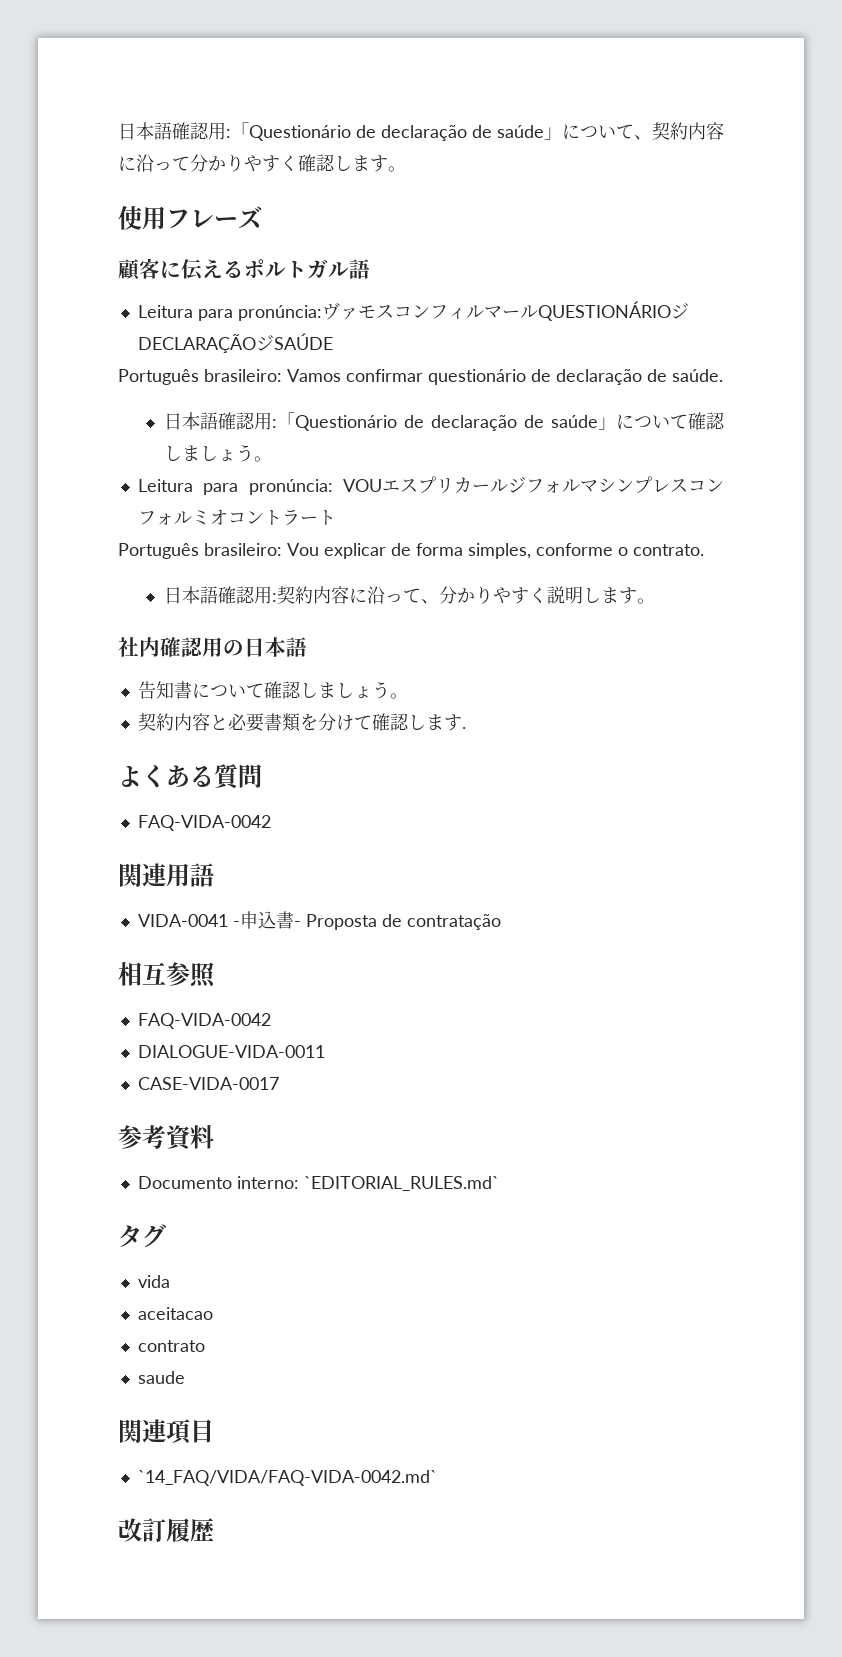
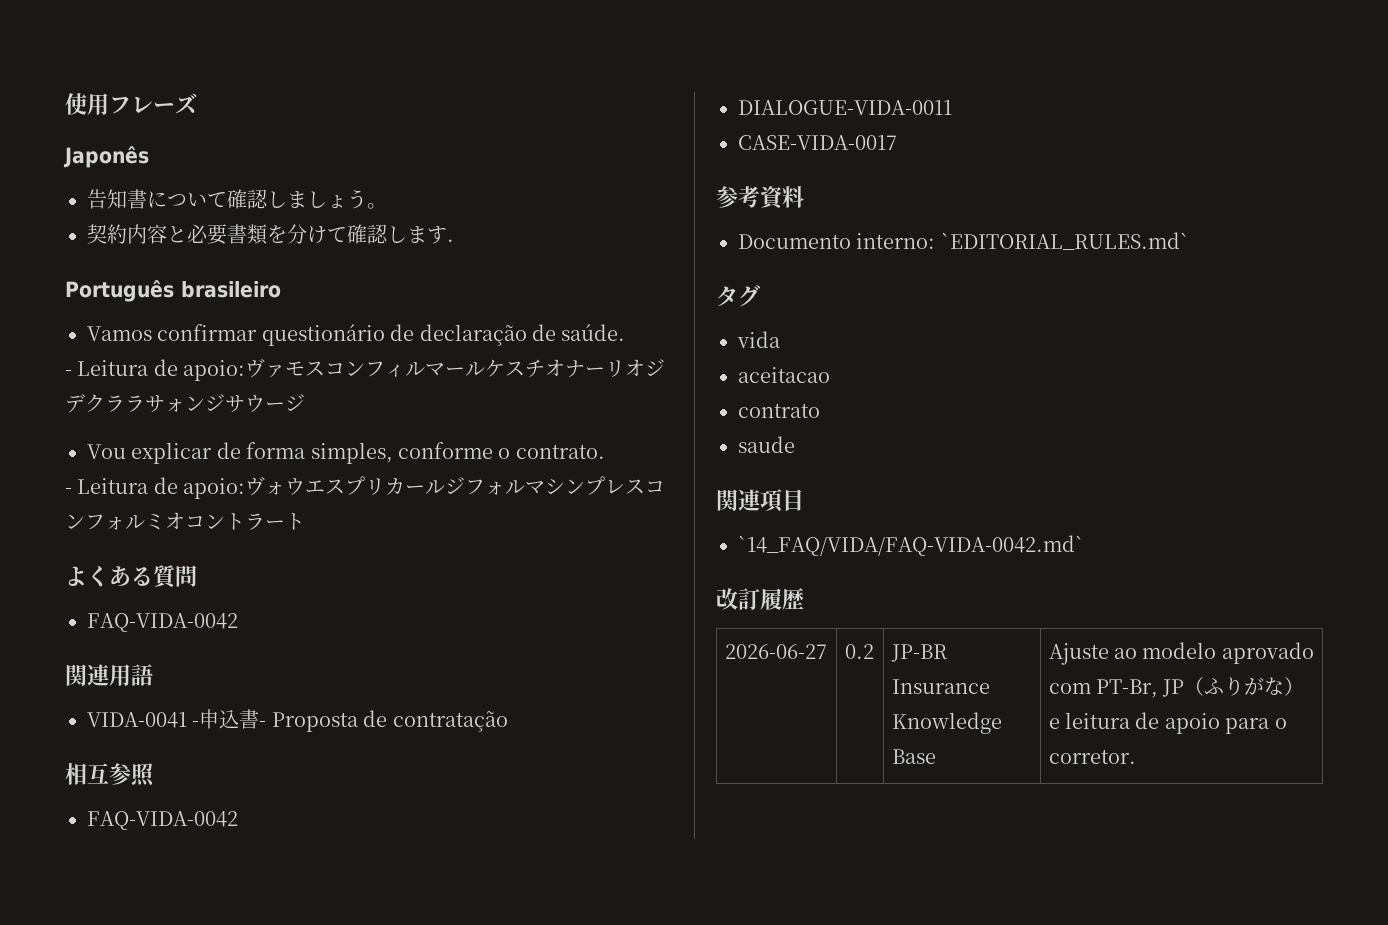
- 日本語確認用:「Questionário de declaração de saúde」について、契約内容に沿って分かりやすく確認します。
  使用フレーズ
- 顧客に伝えるポルトガル語
- Leitura para pronúncia:ヴァモスコンフィルマールQUESTIONÁRIOジDECLARAÇÃOジSAÚDE
- Português brasileiro: Vamos confirmar questionário de declaração de saúde.
- 日本語確認用:「Questionário de declaração de saúde」について確認しましょう。
- Leitura para pronúncia: VOUエスプリカールジフォルマシンプレスコンフォルミオコントラート
- Português brasileiro: Vou explicar de forma simples, conforme o contrato.
- 日本語確認用:契約内容に沿って、分かりやすく説明します。
- 社内確認用の日本語
+ Japonês
+ Português brasileiro
+ Vamos confirmar questionário de declaração de saúde.
+ - Leitura de apoio:ヴァモスコンフィルマールケスチオナーリオジデクララサォンジサウージ
+ Vou explicar de forma simples, conforme o contrato.
+ - Leitura de apoio:ヴォウエスプリカールジフォルマシンプレスコンフォルミオコントラート
+ 2026-06-27 | 0.2 | JP-BR Insurance Knowledge Base | Ajuste ao modelo aprovado com PT-Br, JP（ふりがな）e leitura de apoio para o corretor.

